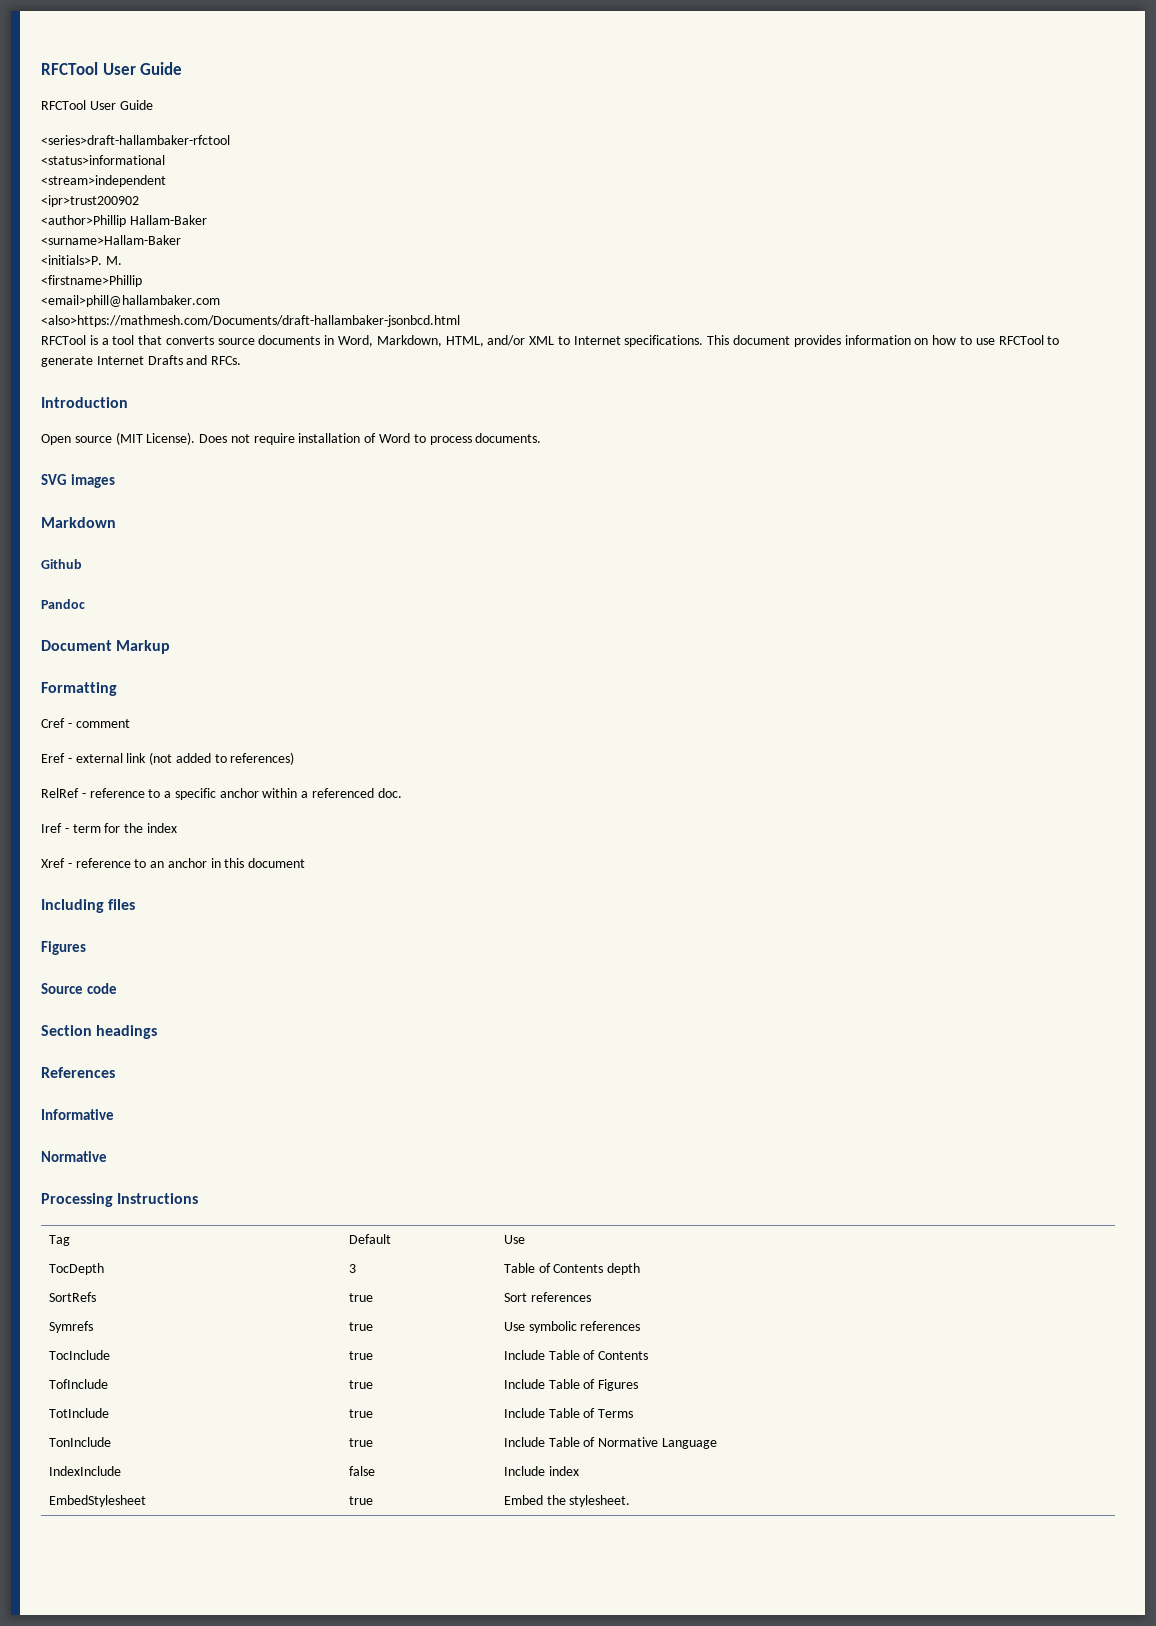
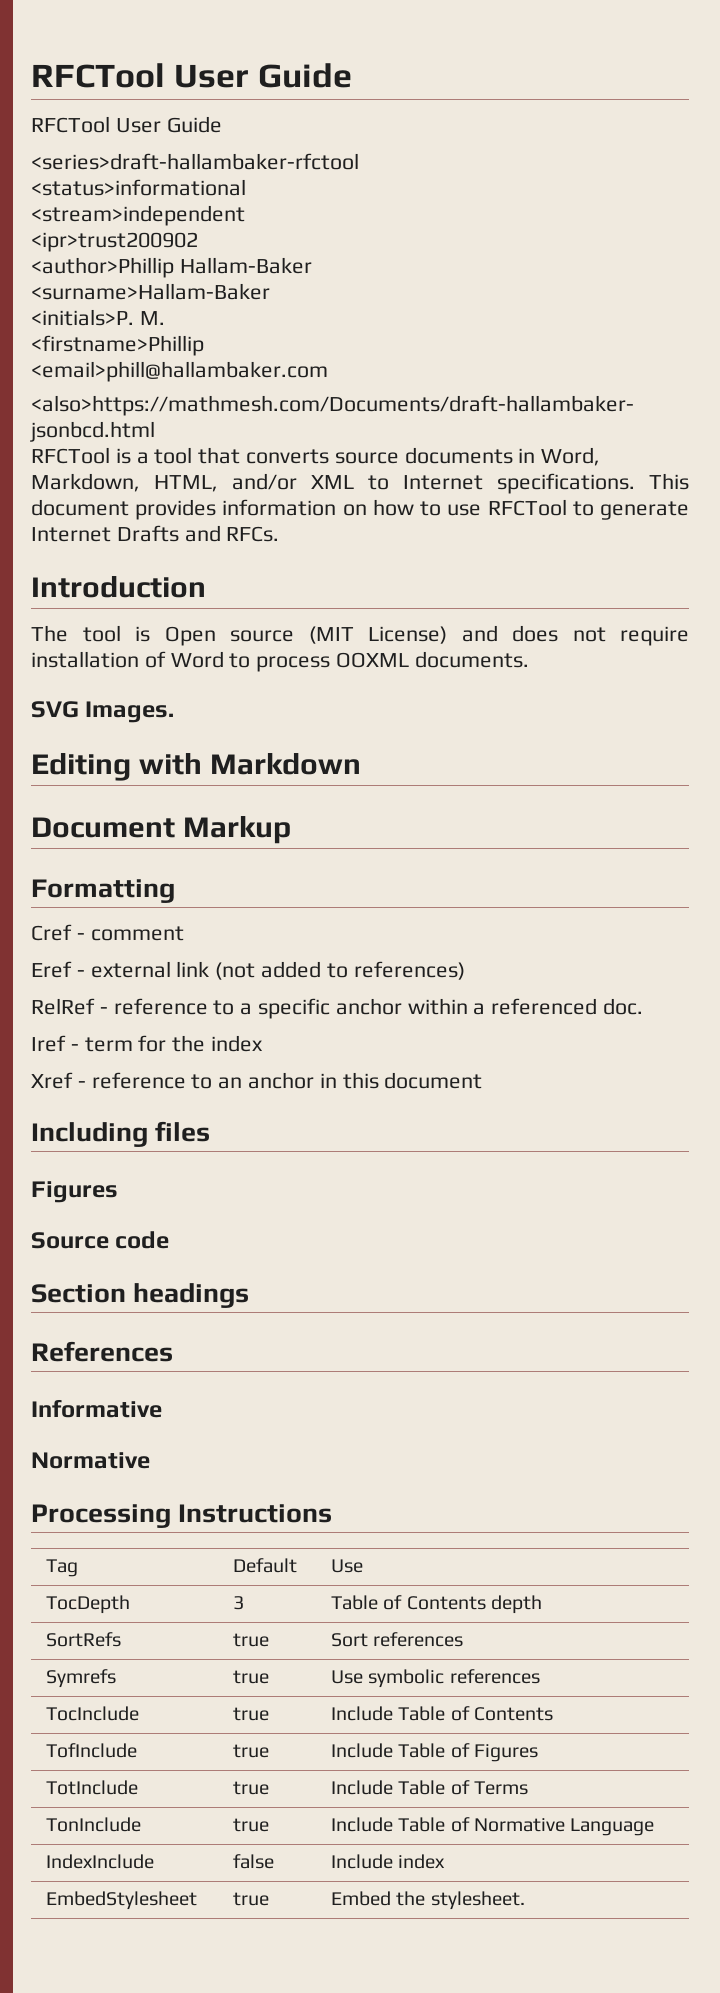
- Open source (MIT License). Does not require installation of Word to process documents.
+ The tool is Open source (MIT License) and does not require installation of Word to process OOXML documents.
- SVG images
- Markdown
+ SVG Images.
+ Editing with Markdown
- Github
- Pandoc

